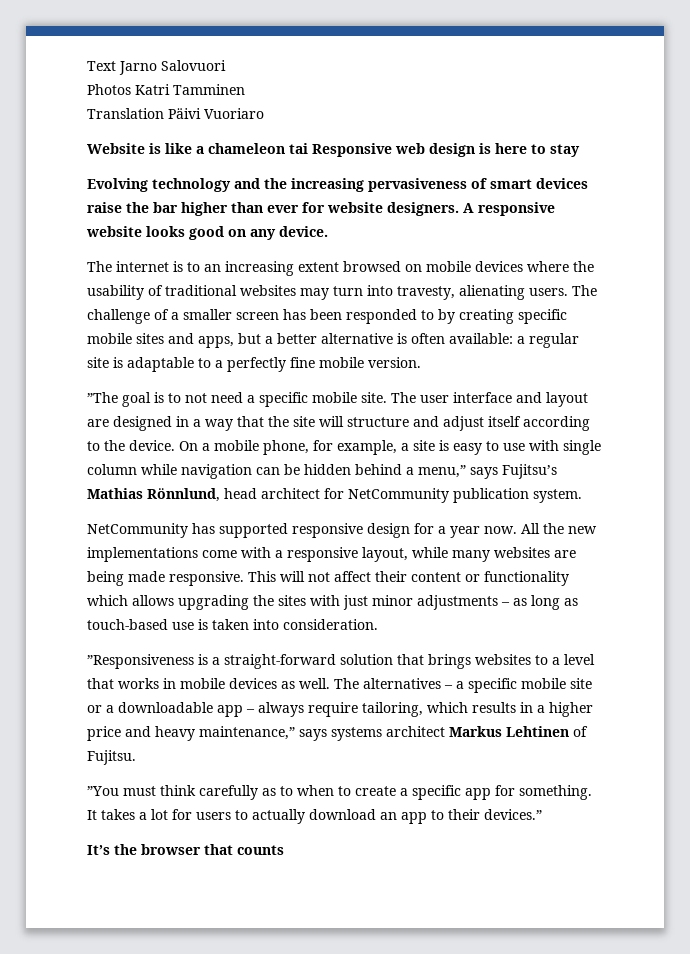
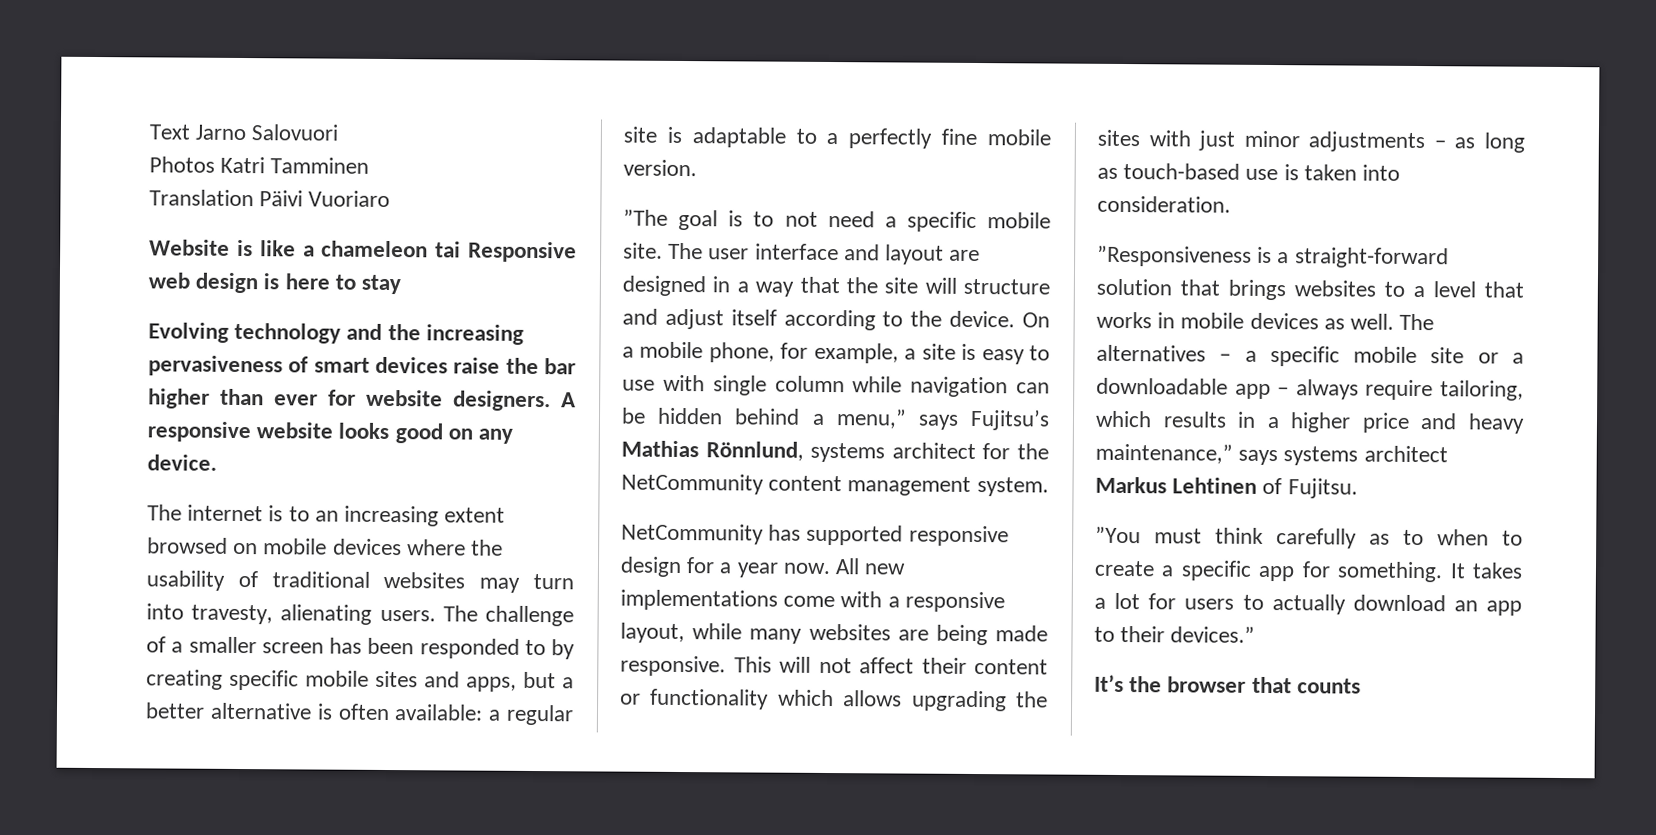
- On a mobile phone, for example, a site is easy to use with single column while navigation can be hidden behind a menu,” says Fujitsu’s Mathias Rönnlund, head architect for NetCommunity publication system.
+ On a mobile phone, for example, a site is easy to use with single column while navigation can be hidden behind a menu,” says Fujitsu’s Mathias Rönnlund, systems architect for the NetCommunity content management system.
- All the new implementations come with a responsive layout, while many websites are being made responsive.
+ All new implementations come with a responsive layout, while many websites are being made responsive.

